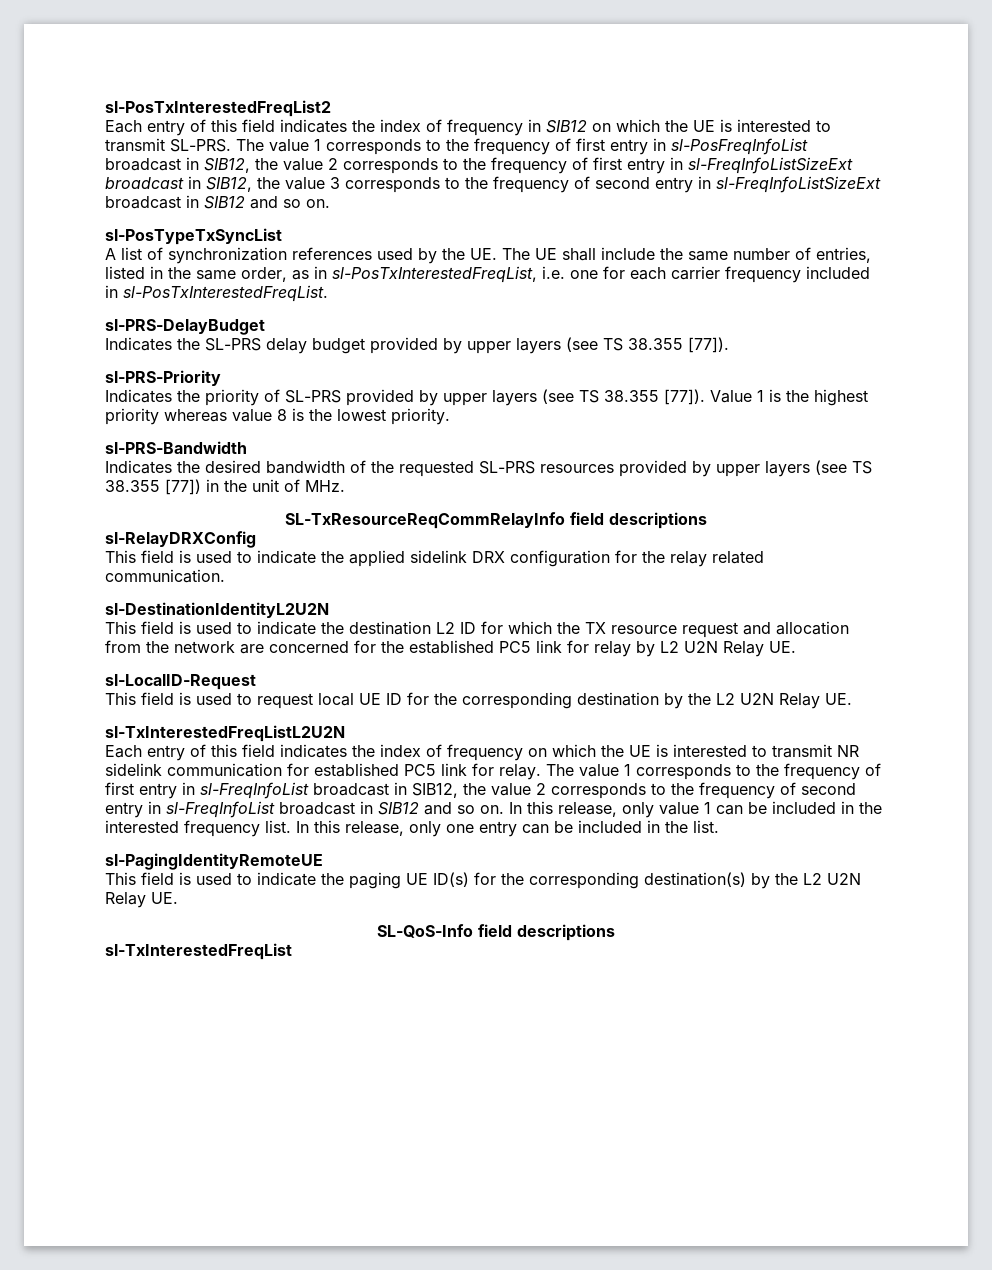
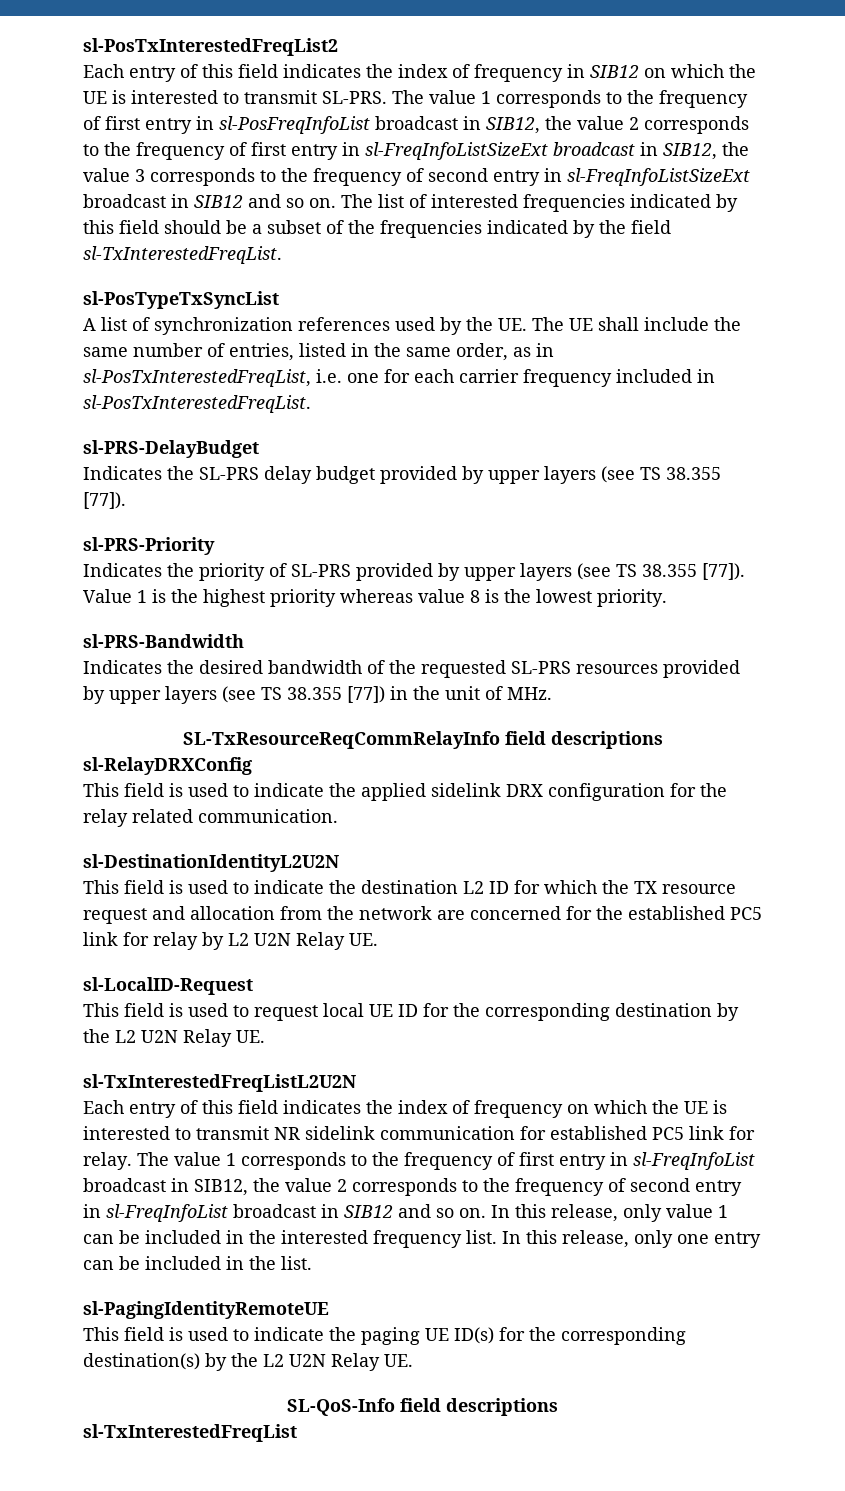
+ The list of interested frequencies indicated by this field should be a subset of the frequencies indicated by the field sl-TxInterestedFreqList.

